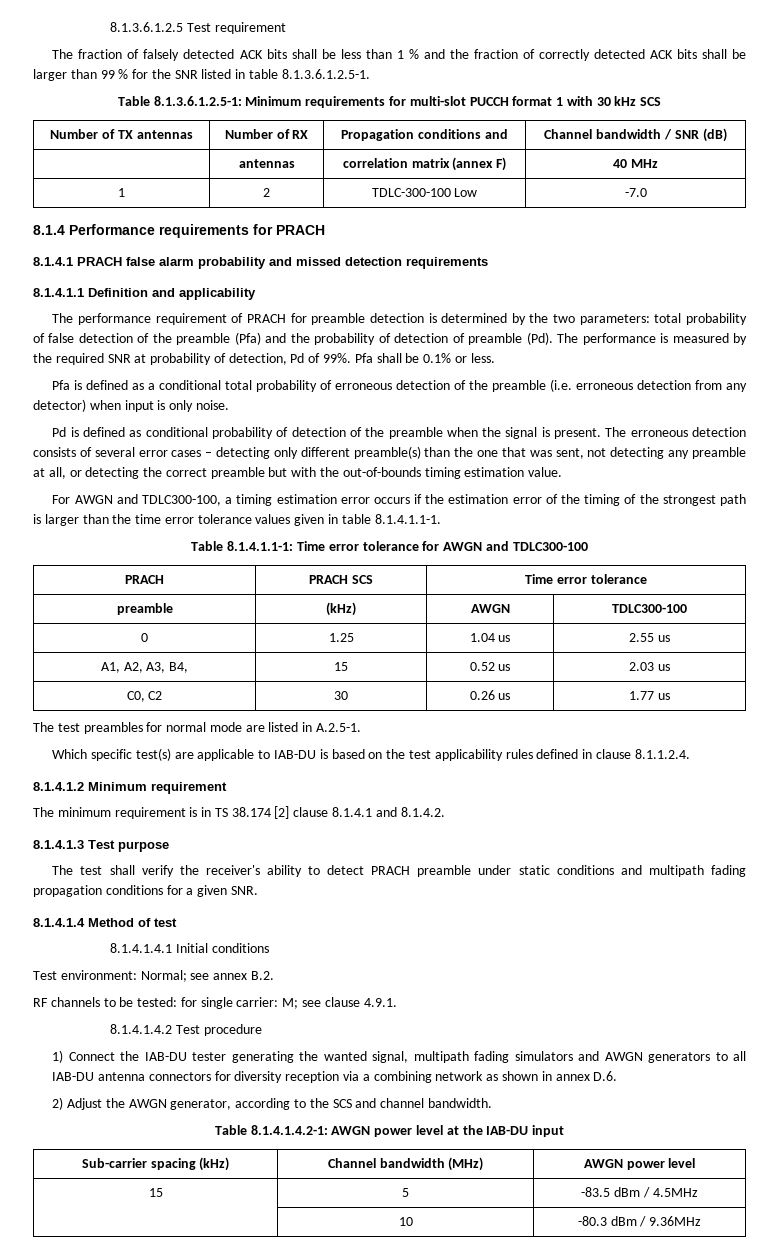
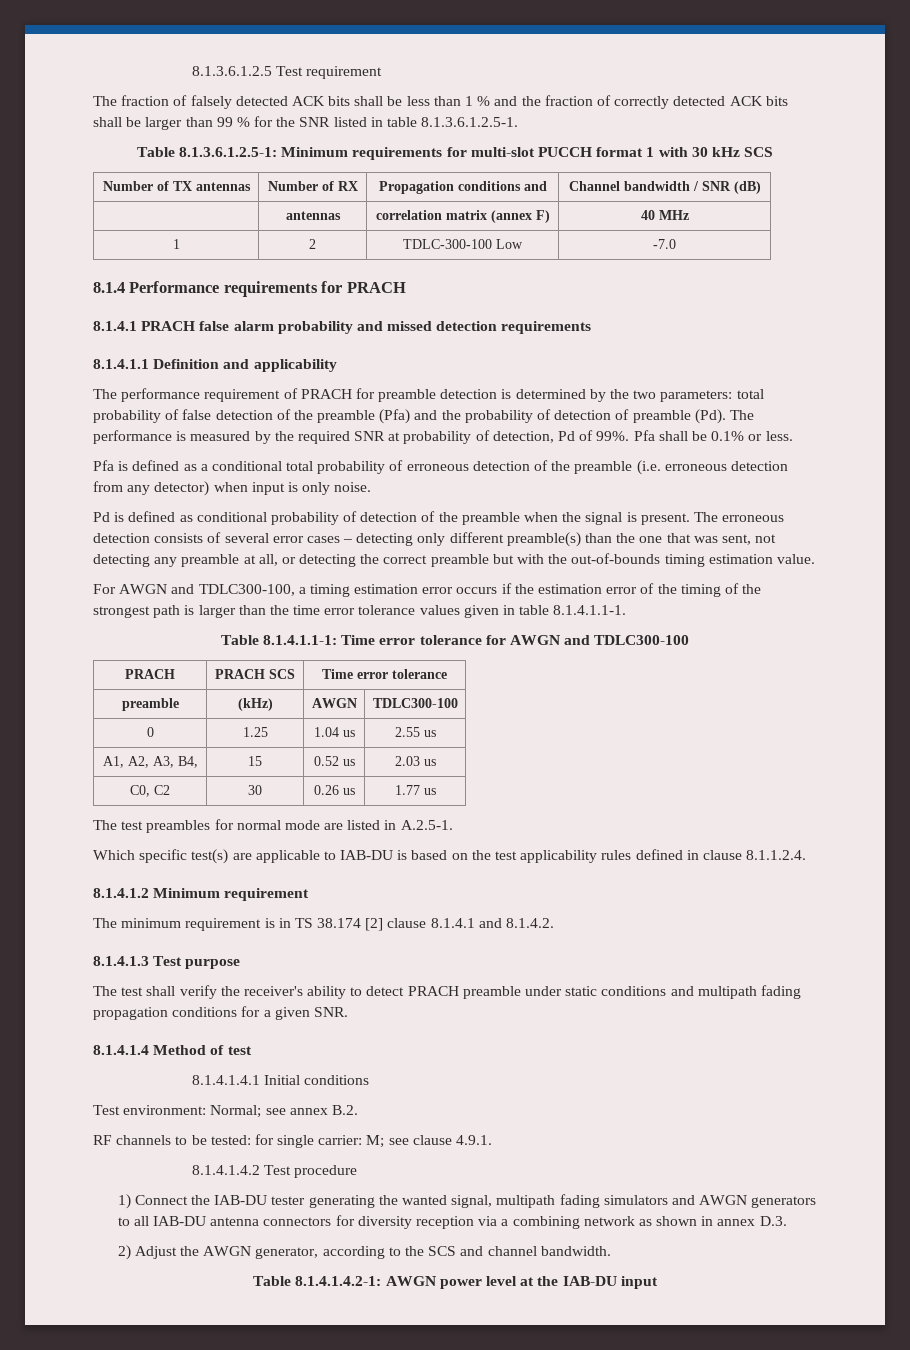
- 1) Connect the IAB-DU tester generating the wanted signal, multipath fading simulators and AWGN generators to all IAB-DU antenna connectors for diversity reception via a combining network as shown in annex D.6.
+ 1) Connect the IAB-DU tester generating the wanted signal, multipath fading simulators and AWGN generators to all IAB-DU antenna connectors for diversity reception via a combining network as shown in annex D.3.
- Sub-carrier spacing (kHz) | Channel bandwidth (MHz) | AWGN power level
- 15 | 5 | -83.5 dBm / 4.5MHz
- | 10 | -80.3 dBm / 9.36MHz

